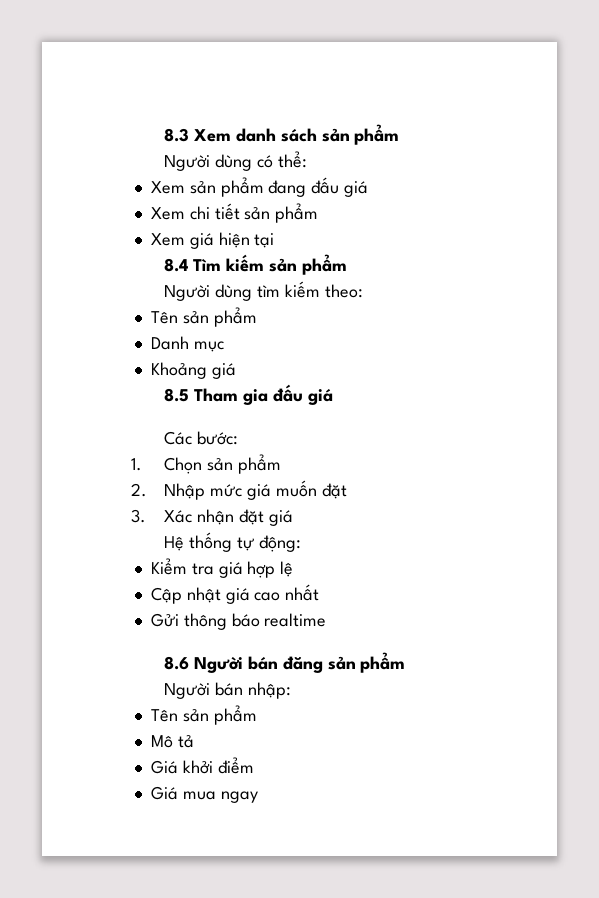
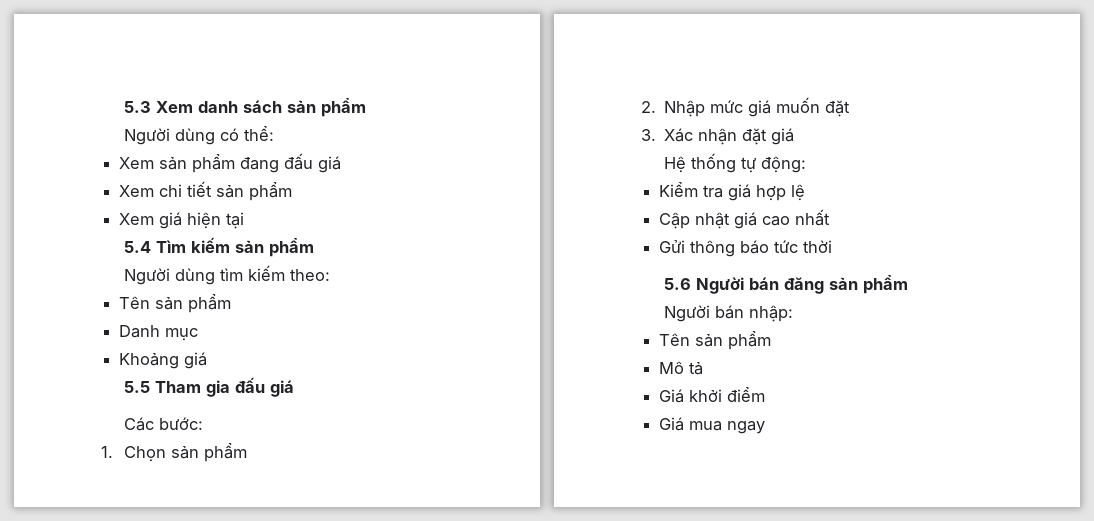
- 8.3 Xem danh sách sản phẩm
+ 5.3 Xem danh sách sản phẩm
- 8.4 Tìm kiếm sản phẩm
+ 5.4 Tìm kiếm sản phẩm
- 8.5 Tham gia đấu giá
+ 5.5 Tham gia đấu giá
- Gửi thông báo realtime
- 8.6 Người bán đăng sản phẩm
+ Gửi thông báo tức thời
+ 5.6 Người bán đăng sản phẩm

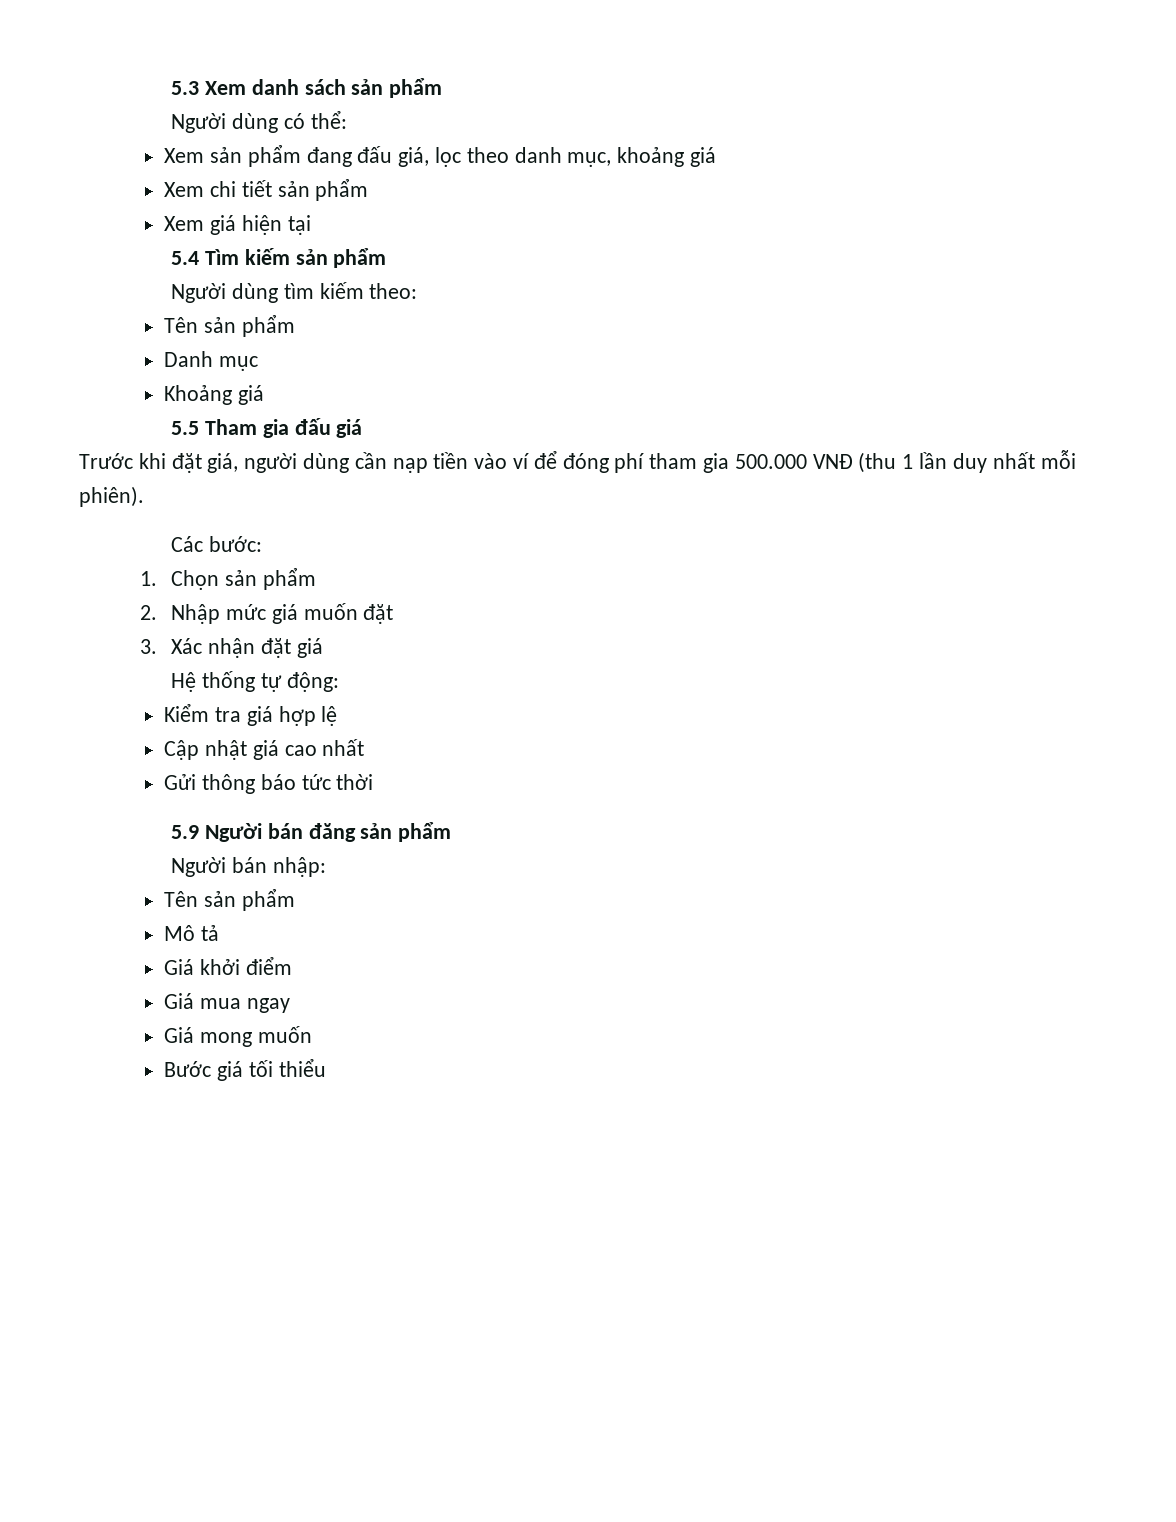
- Xem sản phẩm đang đấu giá
+ Xem sản phẩm đang đấu giá, lọc theo danh mục, khoảng giá
+ Trước khi đặt giá, người dùng cần nạp tiền vào ví để đóng phí tham gia 500.000 VNĐ (thu 1 lần duy nhất mỗi phiên).
- 5.6 Người bán đăng sản phẩm
+ 5.9 Người bán đăng sản phẩm
+ Giá mong muốn
+ Bước giá tối thiểu

